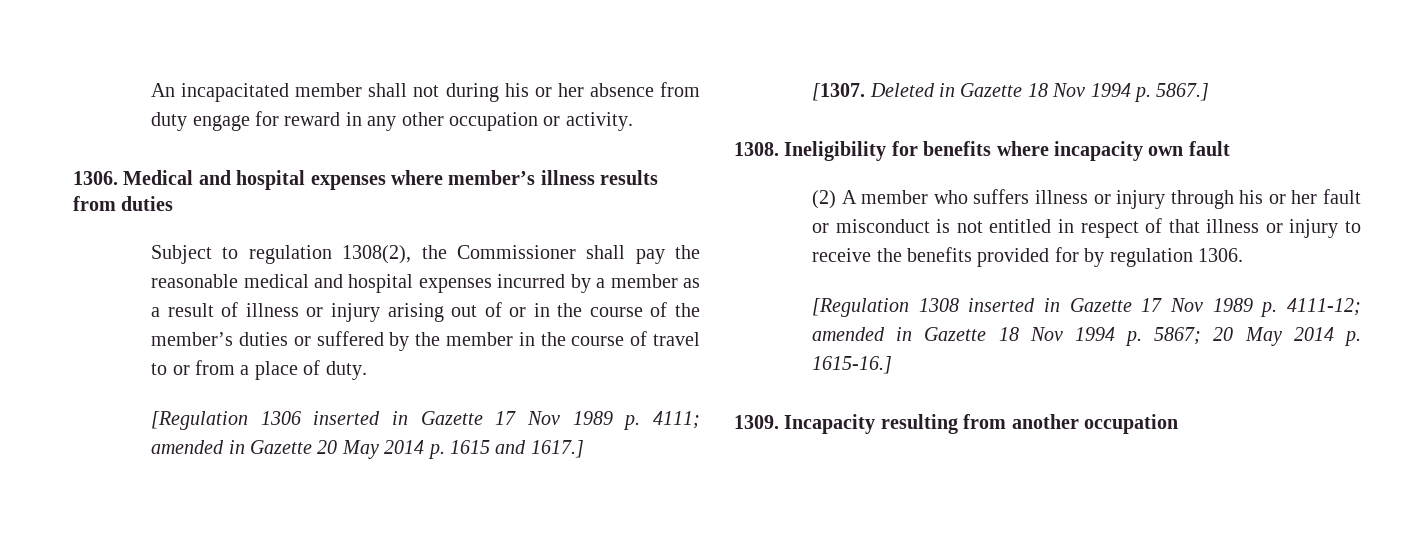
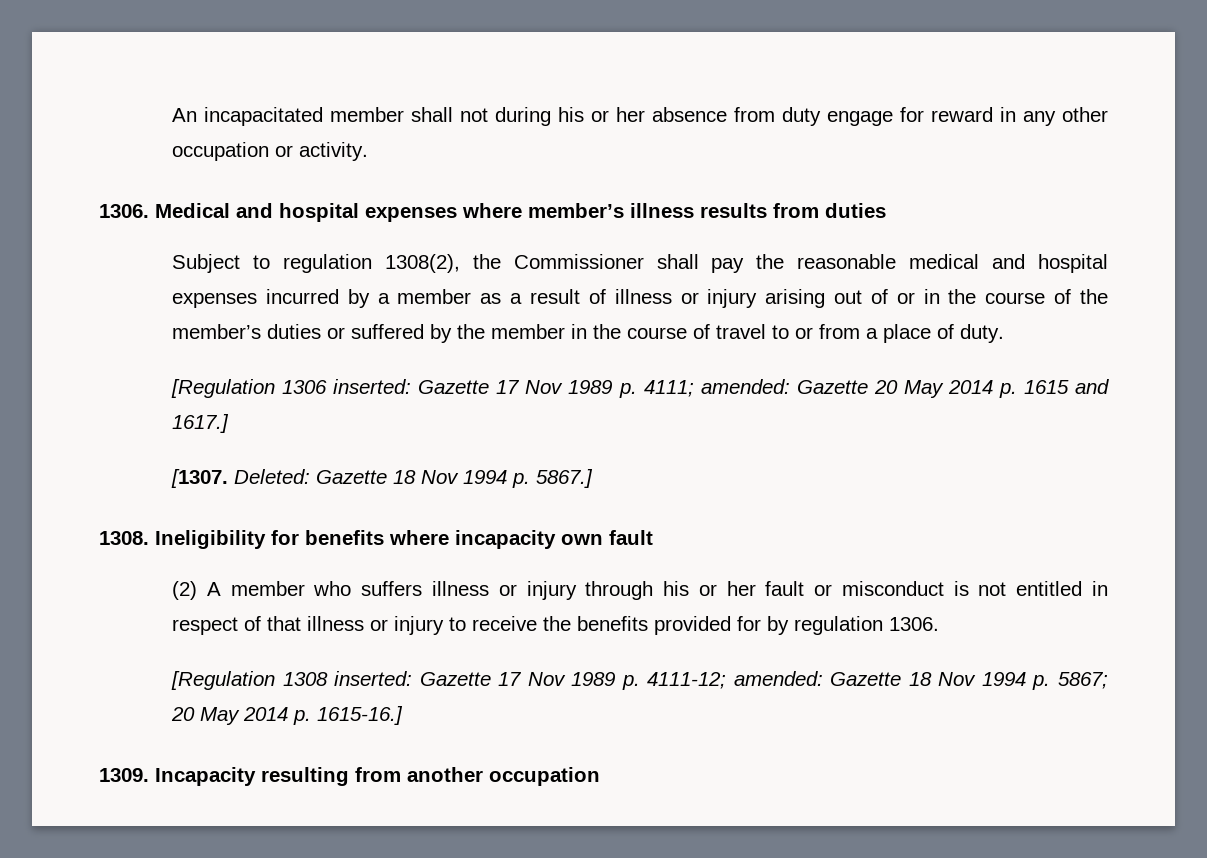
- [Regulation 1306 inserted in Gazette 17 Nov 1989 p. 4111; amended in Gazette 20 May 2014 p. 1615 and 1617.]
+ [Regulation 1306 inserted: Gazette 17 Nov 1989 p. 4111; amended: Gazette 20 May 2014 p. 1615 and 1617.]
- Deleted in Gazette 18 Nov 1994 p. 5867.]
+ Deleted: Gazette 18 Nov 1994 p. 5867.]
- [Regulation 1308 inserted in Gazette 17 Nov 1989 p. 4111-12; amended in Gazette 18 Nov 1994 p. 5867; 20 May 2014 p. 1615-16.]
+ [Regulation 1308 inserted: Gazette 17 Nov 1989 p. 4111-12; amended: Gazette 18 Nov 1994 p. 5867; 20 May 2014 p. 1615-16.]

